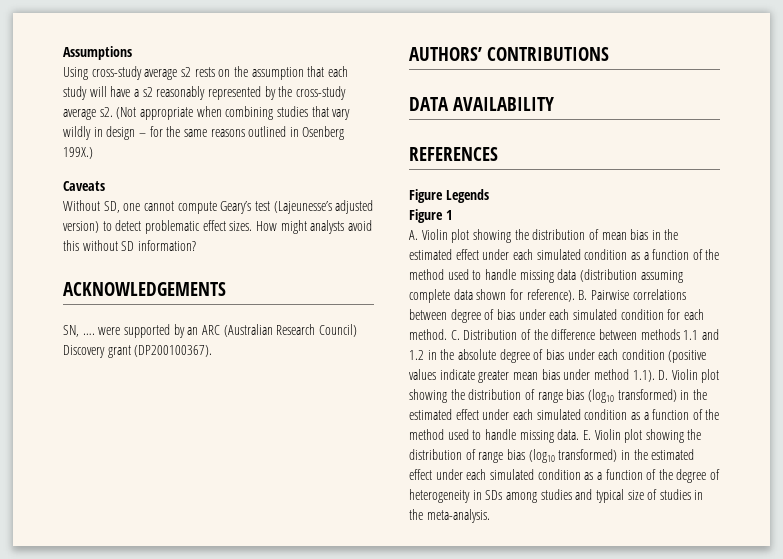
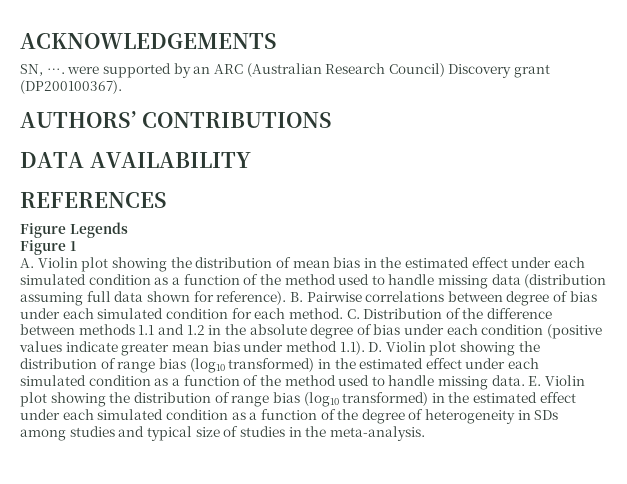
- Assumptions
- Using cross-study average s2 rests on the assumption that each study will have a s2 reasonably represented by the cross-study average s2. (Not appropriate when combining studies that vary wildly in design – for the same reasons outlined in Osenberg 199X.)
- Caveats
- Without SD, one cannot compute Geary’s test (Lajeunesse’s adjusted version) to detect problematic effect sizes. How might analysts avoid this without SD information?
- A. Violin plot showing the distribution of mean bias in the estimated effect under each simulated condition as a function of the method used to handle missing data (distribution assuming complete data shown for reference).
+ A. Violin plot showing the distribution of mean bias in the estimated effect under each simulated condition as a function of the method used to handle missing data (distribution assuming full data shown for reference).

